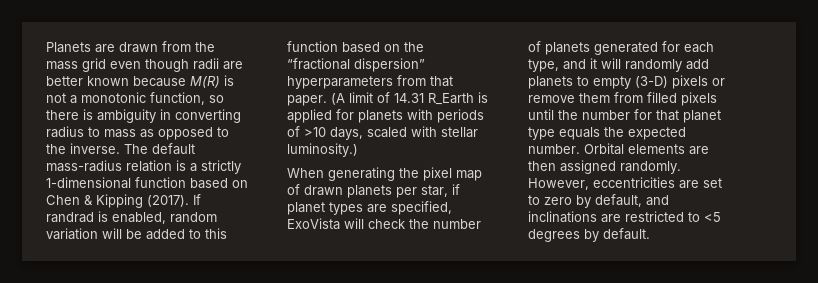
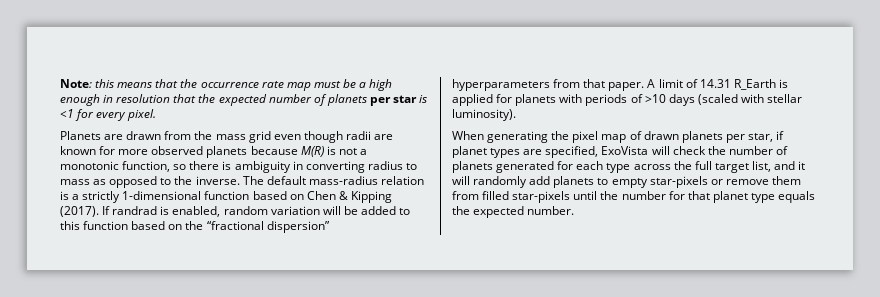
+ Note: this means that the occurrence rate map must be a high enough in resolution that the expected number of planets per star is <1 for every pixel.
- Planets are drawn from the mass grid even though radii are better known because M(R) is not a monotonic function, so there is ambiguity in converting radius to mass as opposed to the inverse.
+ Planets are drawn from the mass grid even though radii are known for more observed planets because M(R) is not a monotonic function, so there is ambiguity in converting radius to mass as opposed to the inverse.
- (A limit of 14.31 R_Earth is applied for planets with periods of >10 days, scaled with stellar luminosity.)
+ A limit of 14.31 R_Earth is applied for planets with periods of >10 days (scaled with stellar luminosity).
- When generating the pixel map of drawn planets per star, if planet types are specified, ExoVista will check the number of planets generated for each type, and it will randomly add planets to empty (3-D) pixels or remove them from filled pixels until the number for that planet type equals the expected number. Orbital elements are then assigned randomly. However, eccentricities are set to zero by default, and inclinations are restricted to <5 degrees by default.
+ When generating the pixel map of drawn planets per star, if planet types are specified, ExoVista will check the number of planets generated for each type across the full target list, and it will randomly add planets to empty star-pixels or remove them from filled star-pixels until the number for that planet type equals the expected number.

